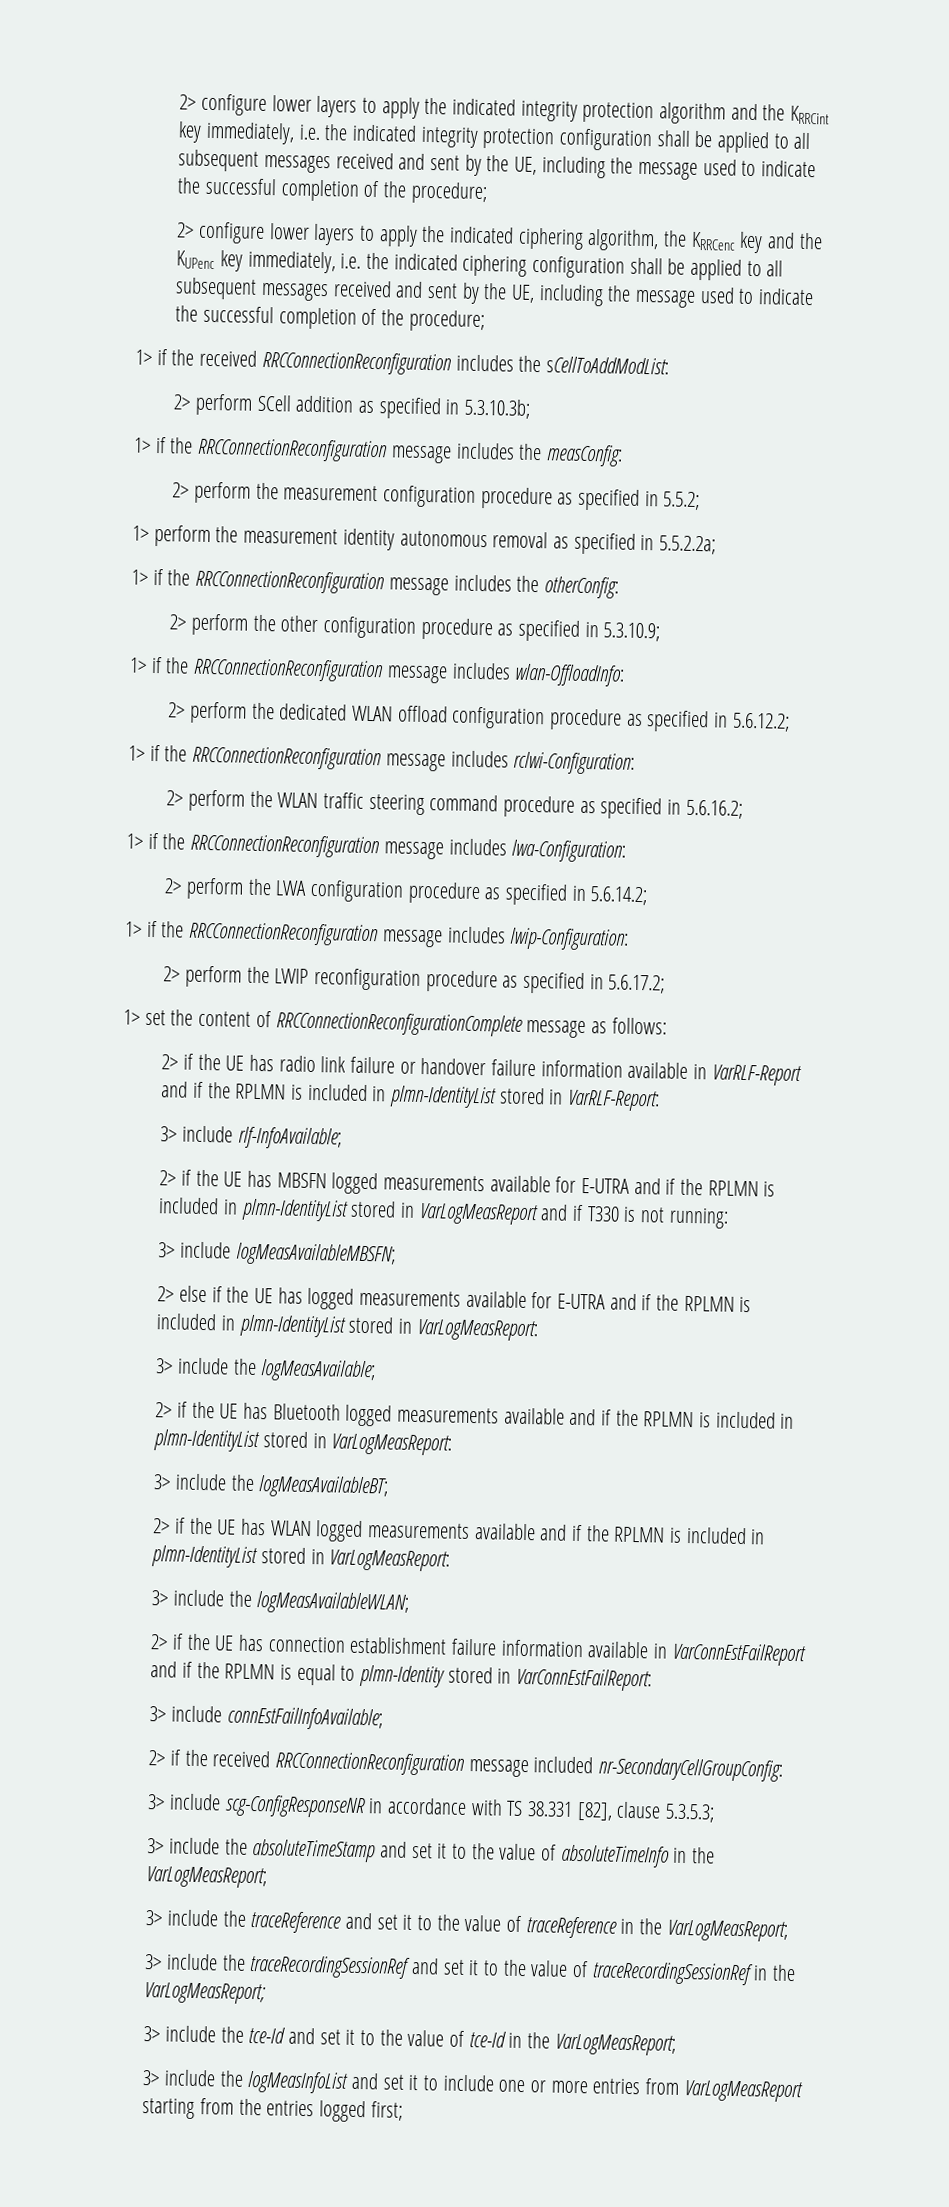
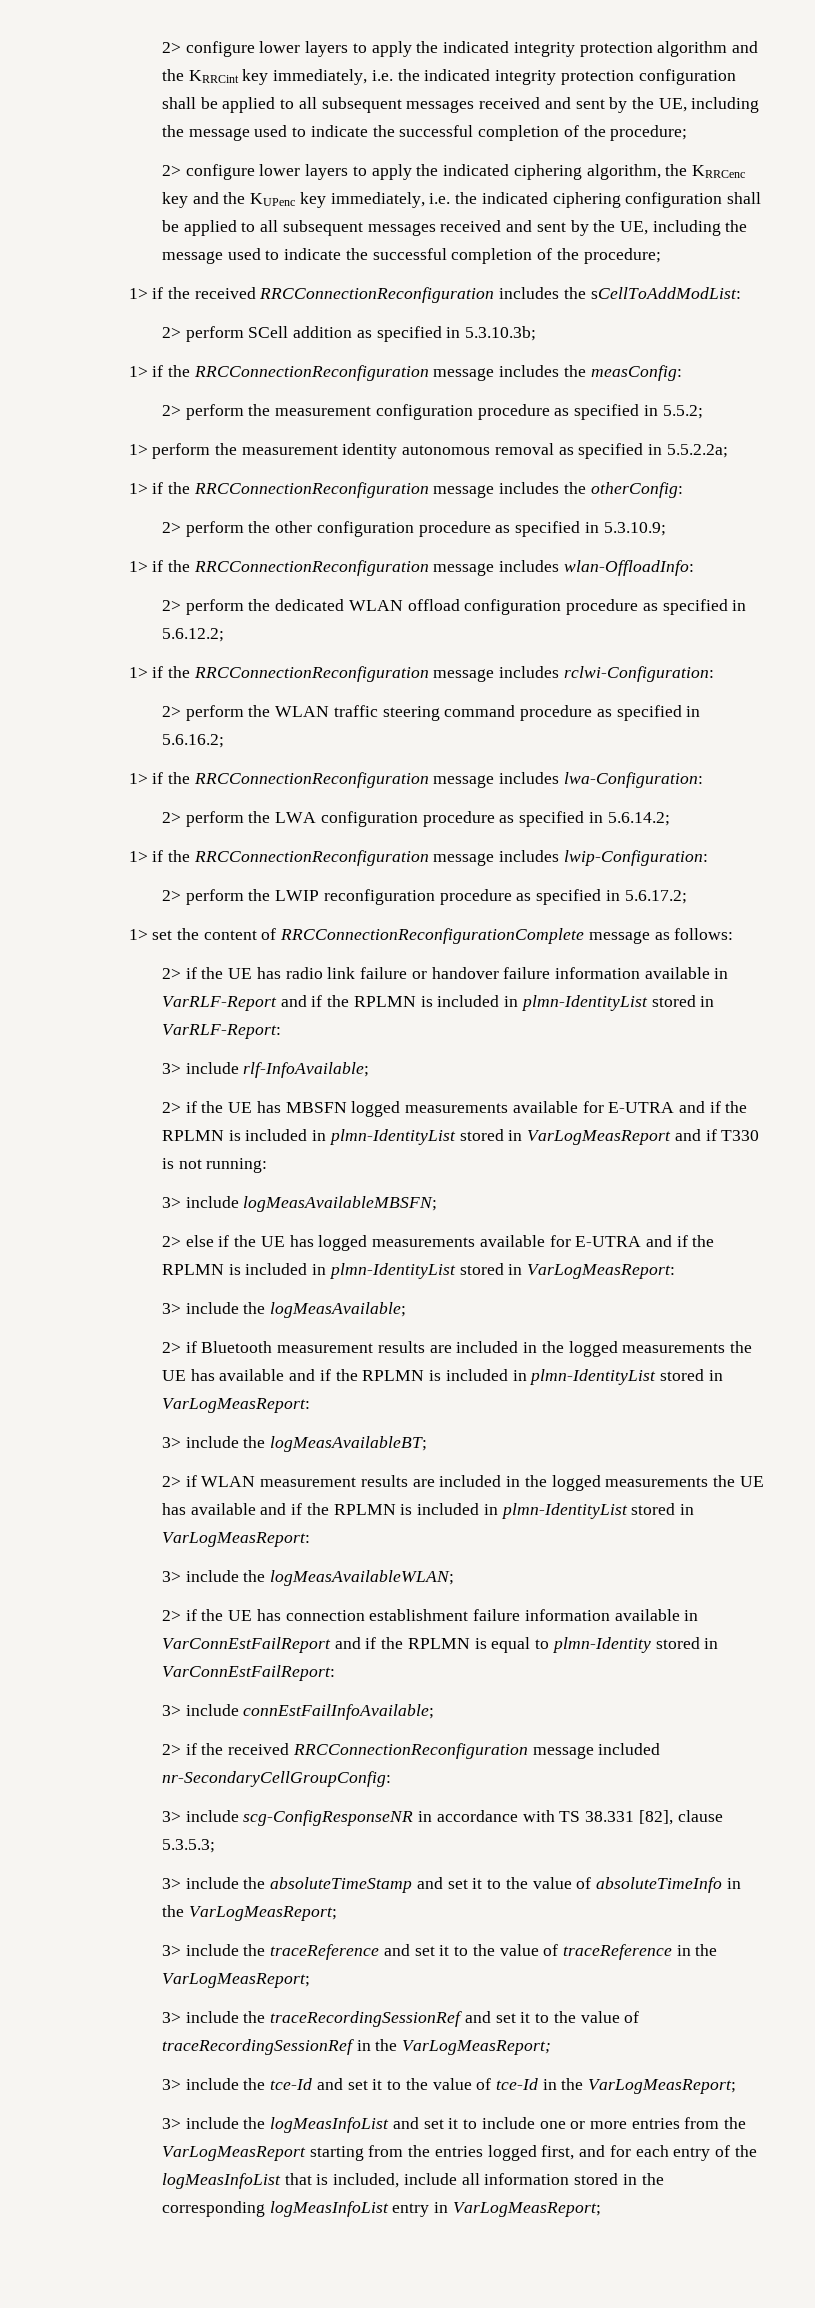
- 2> if the UE has Bluetooth logged measurements available and if the RPLMN is included in plmn-IdentityList stored in VarLogMeasReport:
+ 2> if Bluetooth measurement results are included in the logged measurements the UE has available and if the RPLMN is included in plmn-IdentityList stored in VarLogMeasReport:
- 2> if the UE has WLAN logged measurements available and if the RPLMN is included in plmn-IdentityList stored in VarLogMeasReport:
+ 2> if WLAN measurement results are included in the logged measurements the UE has available and if the RPLMN is included in plmn-IdentityList stored in VarLogMeasReport:
- 3> include the logMeasInfoList and set it to include one or more entries from VarLogMeasReport starting from the entries logged first;
+ 3> include the logMeasInfoList and set it to include one or more entries from the VarLogMeasReport starting from the entries logged first, and for each entry of the logMeasInfoList that is included, include all information stored in the corresponding logMeasInfoList entry in VarLogMeasReport;

